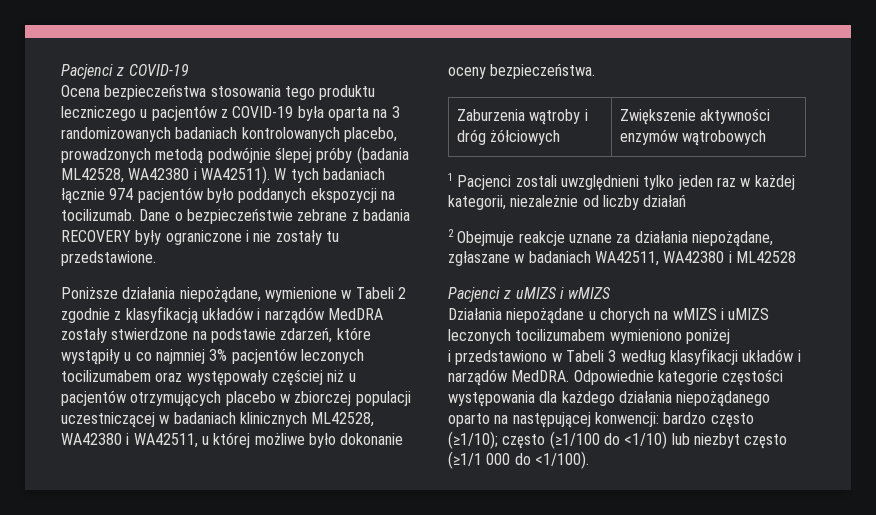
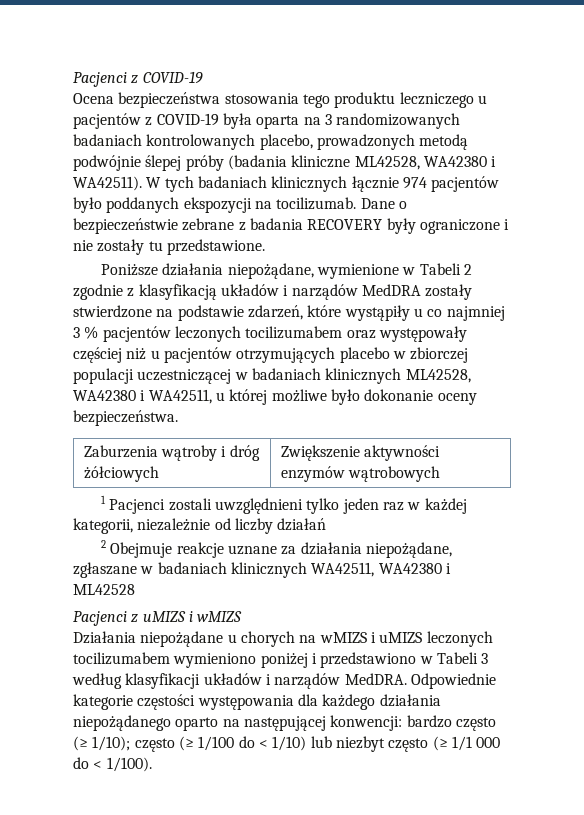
- Ocena bezpieczeństwa stosowania tego produktu leczniczego u pacjentów z COVID-19 była oparta na 3 randomizowanych badaniach kontrolowanych placebo, prowadzonych metodą podwójnie ślepej próby (badania ML42528, WA42380 i WA42511).
+ Ocena bezpieczeństwa stosowania tego produktu leczniczego u pacjentów z COVID-19 była oparta na 3 randomizowanych badaniach kontrolowanych placebo, prowadzonych metodą podwójnie ślepej próby (badania kliniczne ML42528, WA42380 i WA42511).
- W tych badaniach łącznie 974 pacjentów było poddanych ekspozycji na tocilizumab.
+ W tych badaniach klinicznych łącznie 974 pacjentów było poddanych ekspozycji na tocilizumab.
- Poniższe działania niepożądane, wymienione w Tabeli 2 zgodnie z klasyfikacją układów i narządów MedDRA zostały stwierdzone na podstawie zdarzeń, które wystąpiły u co najmniej 3% pacjentów leczonych tocilizumabem oraz występowały częściej niż u pacjentów otrzymujących placebo w zbiorczej populacji uczestniczącej w badaniach klinicznych ML42528, WA42380 i WA42511, u której możliwe było dokonanie oceny bezpieczeństwa.
+ Poniższe działania niepożądane, wymienione w Tabeli 2 zgodnie z klasyfikacją układów i narządów MedDRA zostały stwierdzone na podstawie zdarzeń, które wystąpiły u co najmniej 3 % pacjentów leczonych tocilizumabem oraz występowały częściej niż u pacjentów otrzymujących placebo w zbiorczej populacji uczestniczącej w badaniach klinicznych ML42528, WA42380 i WA42511, u której możliwe było dokonanie oceny bezpieczeństwa.
- 2 Obejmuje reakcje uznane za działania niepożądane, zgłaszane w badaniach WA42511, WA42380 i ML42528
+ 2 Obejmuje reakcje uznane za działania niepożądane, zgłaszane w badaniach klinicznych WA42511, WA42380 i ML42528
- Działania niepożądane u chorych na wMIZS i uMIZS leczonych tocilizumabem wymieniono poniżej
- i przedstawiono w Tabeli 3 według klasyfikacji układów i narządów MedDRA.
+ Działania niepożądane u chorych na wMIZS i uMIZS leczonych tocilizumabem wymieniono poniżej i przedstawiono w Tabeli 3 według klasyfikacji układów i narządów MedDRA.
- Odpowiednie kategorie częstości występowania dla każdego działania niepożądanego oparto na następującej konwencji: bardzo często (≥1/10); często (≥1/100 do <1/10) lub niezbyt często (≥1/1 000 do <1/100).
+ Odpowiednie kategorie częstości występowania dla każdego działania niepożądanego oparto na następującej konwencji: bardzo często (≥ 1/10); często (≥ 1/100 do < 1/10) lub niezbyt często (≥ 1/1 000 do < 1/100).

